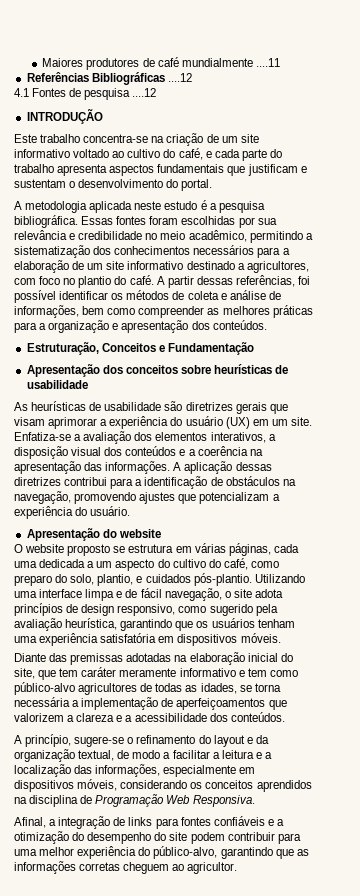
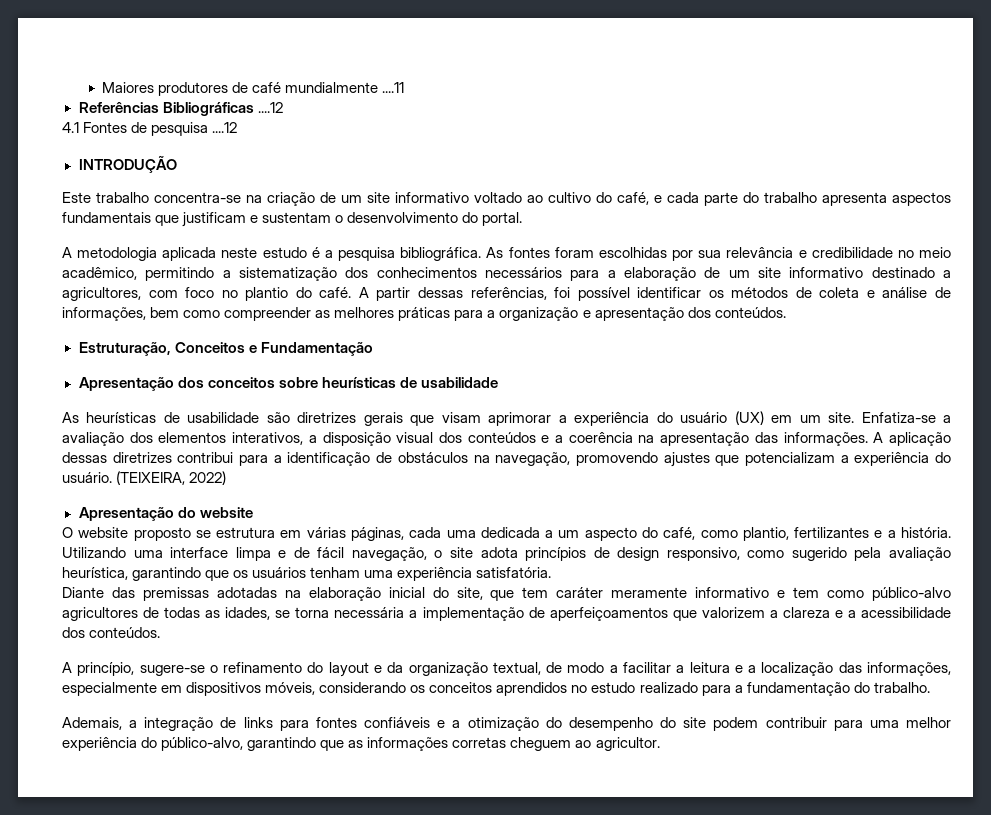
- Essas fontes foram escolhidas por sua relevância e credibilidade no meio acadêmico, permitindo a sistematização dos conhecimentos necessários para a elaboração de um site informativo destinado a agricultores, com foco no plantio do café.
+ As fontes foram escolhidas por sua relevância e credibilidade no meio acadêmico, permitindo a sistematização dos conhecimentos necessários para a elaboração de um site informativo destinado a agricultores, com foco no plantio do café.
+ (TEIXEIRA, 2022)
- O website proposto se estrutura em várias páginas, cada uma dedicada a um aspecto do cultivo do café, como preparo do solo, plantio, e cuidados pós-plantio.
+ O website proposto se estrutura em várias páginas, cada uma dedicada a um aspecto do café, como plantio, fertilizantes e a história.
- Utilizando uma interface limpa e de fácil navegação, o site adota princípios de design responsivo, como sugerido pela avaliação heurística, garantindo que os usuários tenham uma experiência satisfatória em dispositivos móveis.
+ Utilizando uma interface limpa e de fácil navegação, o site adota princípios de design responsivo, como sugerido pela avaliação heurística, garantindo que os usuários tenham uma experiência satisfatória.
- A princípio, sugere-se o refinamento do layout e da organização textual, de modo a facilitar a leitura e a localização das informações, especialmente em dispositivos móveis, considerando os conceitos aprendidos na disciplina de Programação Web Responsiva.
- Afinal, a integração de links para fontes confiáveis e a otimização do desempenho do site podem contribuir para uma melhor experiência do público-alvo, garantindo que as informações corretas cheguem ao agricultor.
+ A princípio, sugere-se o refinamento do layout e da organização textual, de modo a facilitar a leitura e a localização das informações, especialmente em dispositivos móveis, considerando os conceitos aprendidos no estudo realizado para a fundamentação do trabalho.
+ Ademais, a integração de links para fontes confiáveis e a otimização do desempenho do site podem contribuir para uma melhor experiência do público-alvo, garantindo que as informações corretas cheguem ao agricultor.

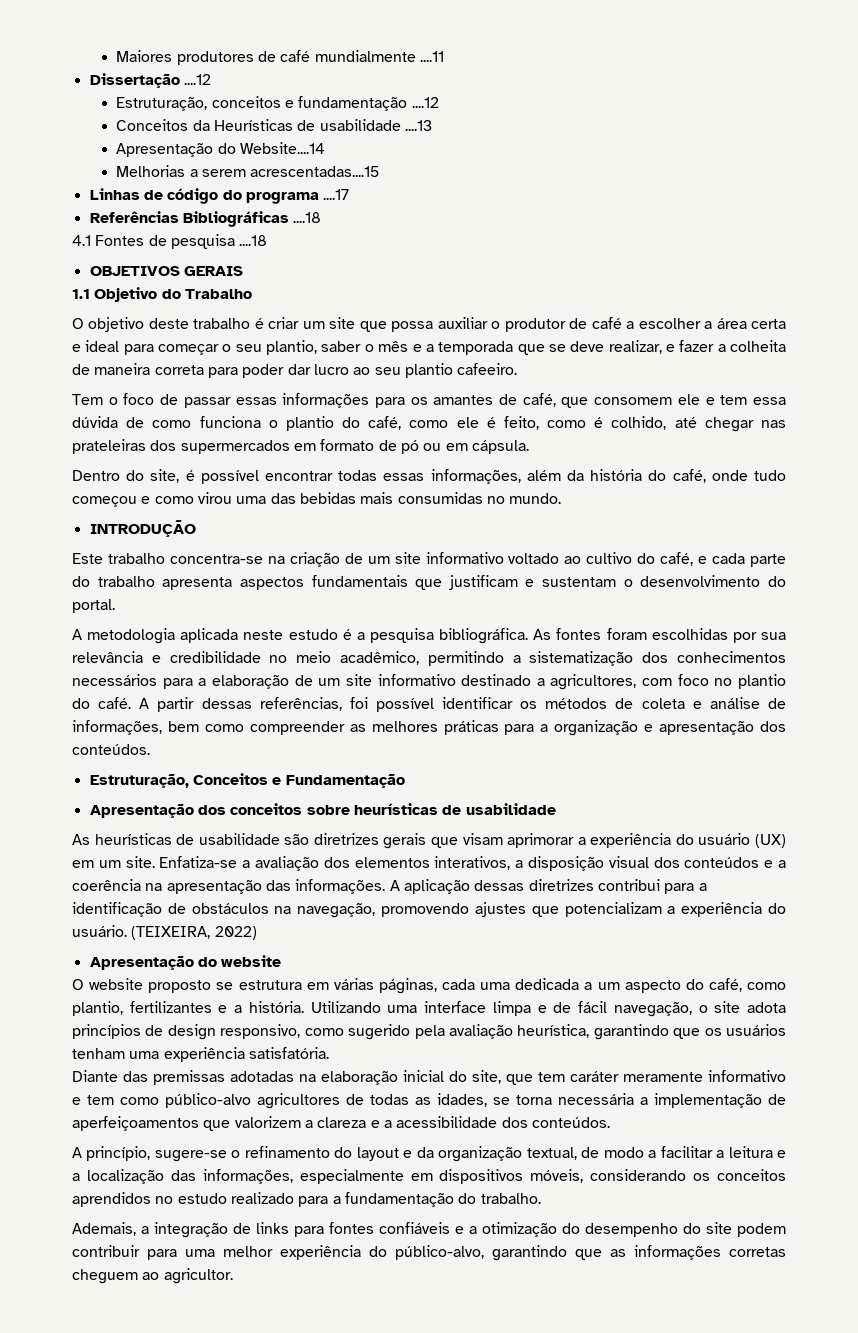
+ Dissertação ....12
+ Estruturação, conceitos e fundamentação ....12
+ Conceitos da Heurísticas de usabilidade ....13
+ Apresentação do Website....14
+ Melhorias a serem acrescentadas....15
+ Linhas de código do programa ....17
- Referências Bibliográficas ....12
+ Referências Bibliográficas ....18
- 4.1 Fontes de pesquisa ....12
+ 4.1 Fontes de pesquisa ....18
+ OBJETIVOS GERAIS
+ 1.1 Objetivo do Trabalho
+ O objetivo deste trabalho é criar um site que possa auxiliar o produtor de café a escolher a área certa e ideal para começar o seu plantio, saber o mês e a temporada que se deve realizar, e fazer a colheita de maneira correta para poder dar lucro ao seu plantio cafeeiro.
+ Tem o foco de passar essas informações para os amantes de café, que consomem ele e tem essa dúvida de como funciona o plantio do café, como ele é feito, como é colhido, até chegar nas prateleiras dos supermercados em formato de pó ou em cápsula.
+ Dentro do site, é possível encontrar todas essas informações, além da história do café, onde tudo começou e como virou uma das bebidas mais consumidas no mundo.

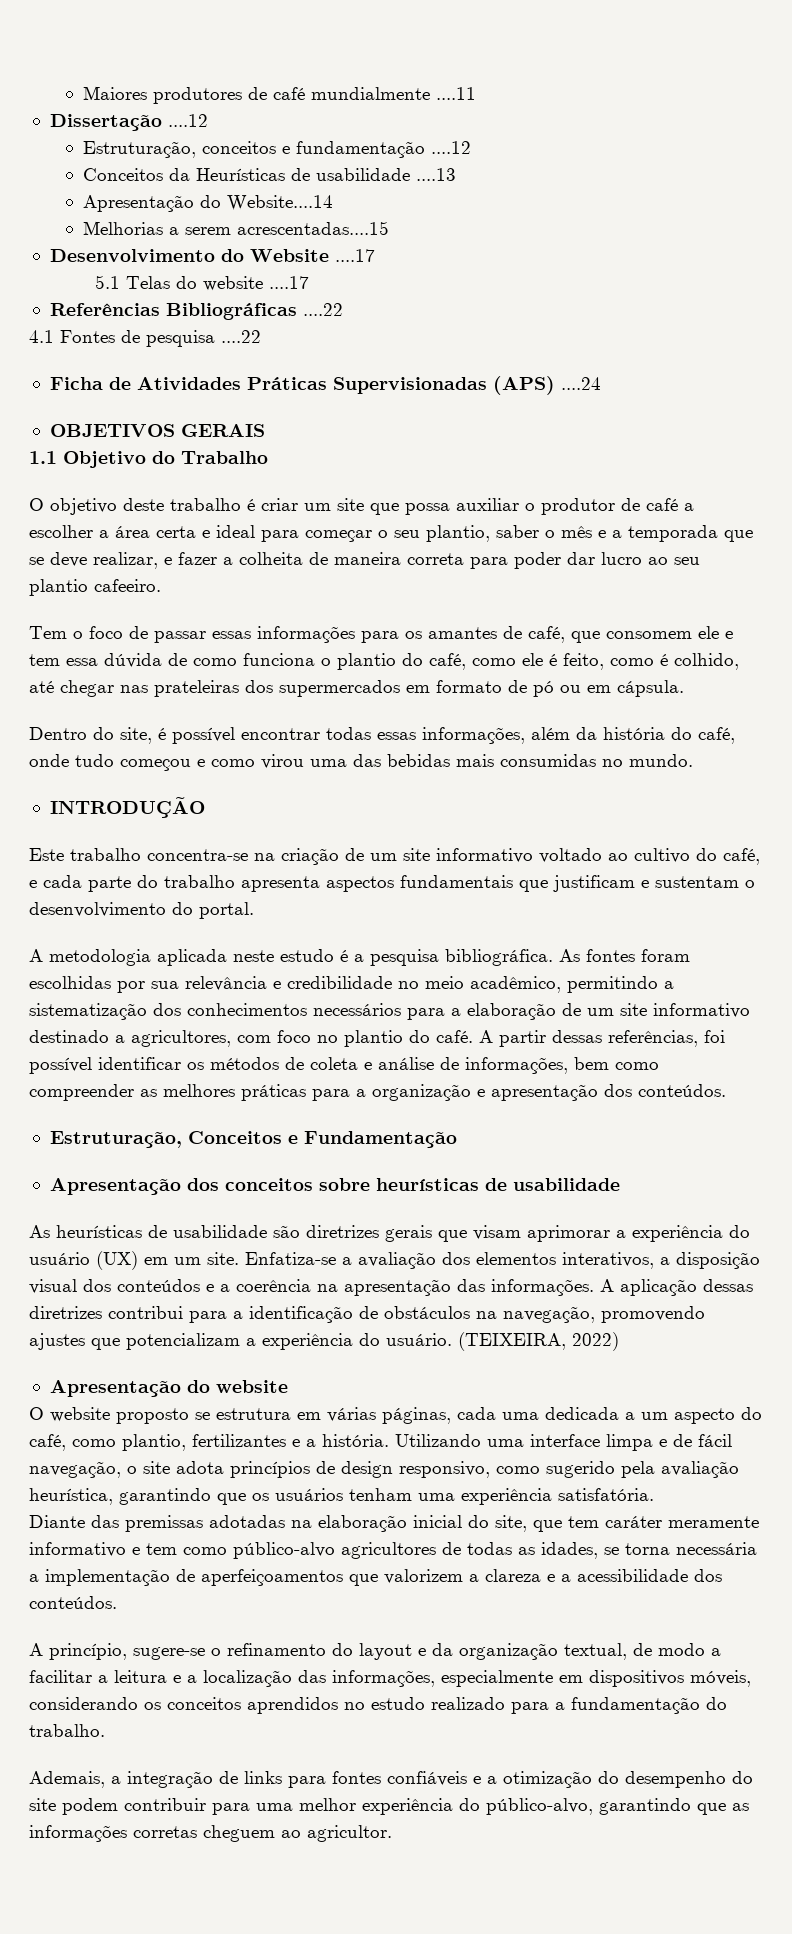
- Linhas de código do programa ....17
+ Desenvolvimento do Website ....17
+ 5.1 Telas do website ....17
- Referências Bibliográficas ....18
+ Referências Bibliográficas ....22
- 4.1 Fontes de pesquisa ....18
+ 4.1 Fontes de pesquisa ....22
+ Ficha de Atividades Práticas Supervisionadas (APS) ....24

